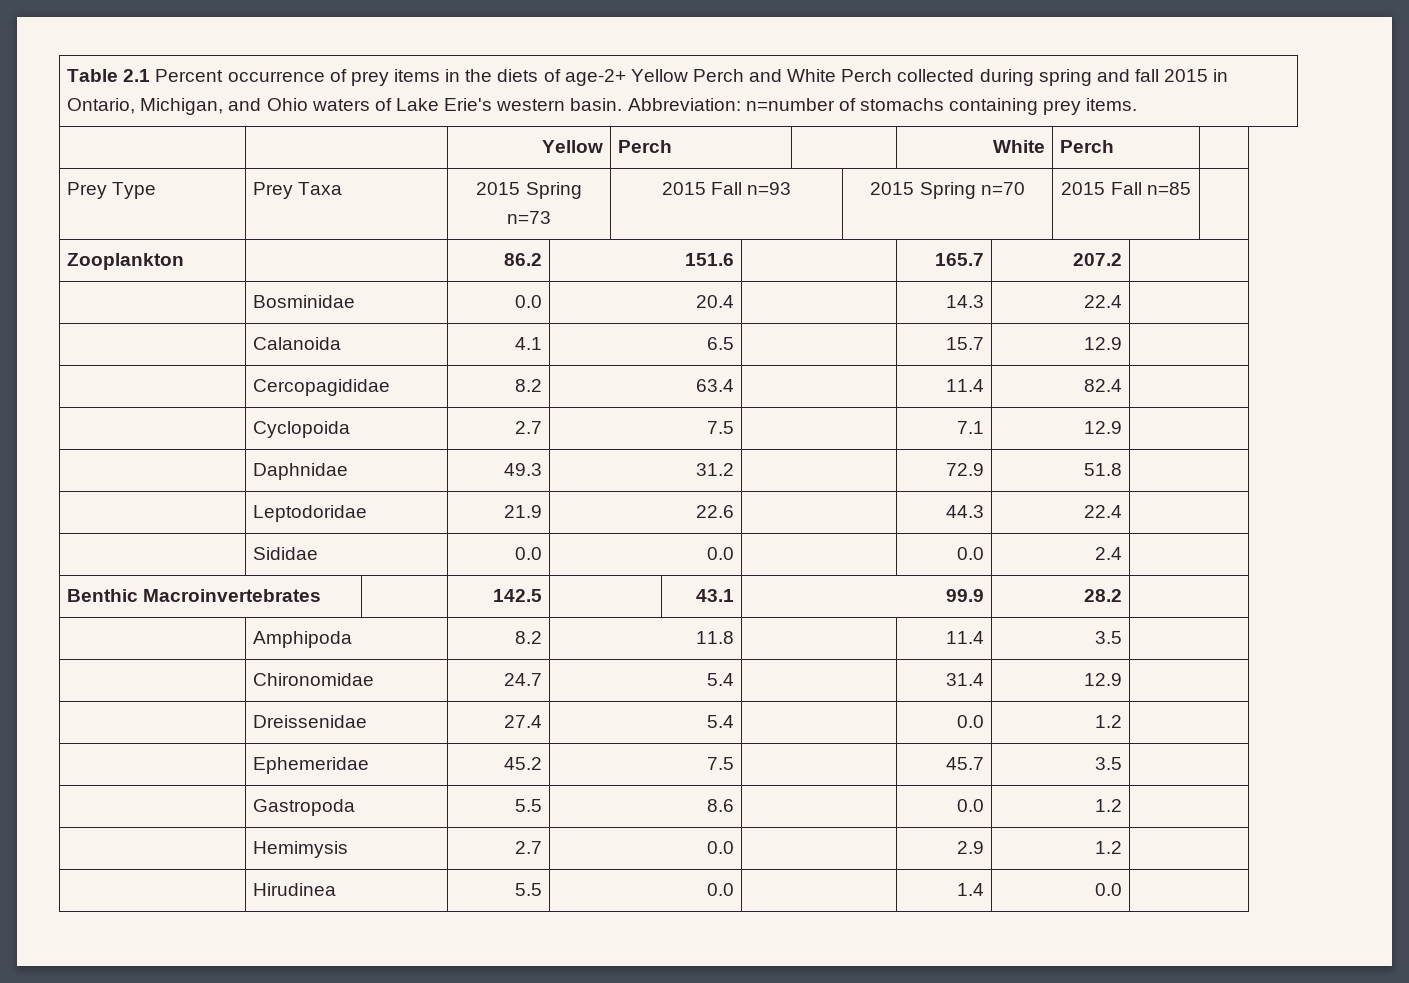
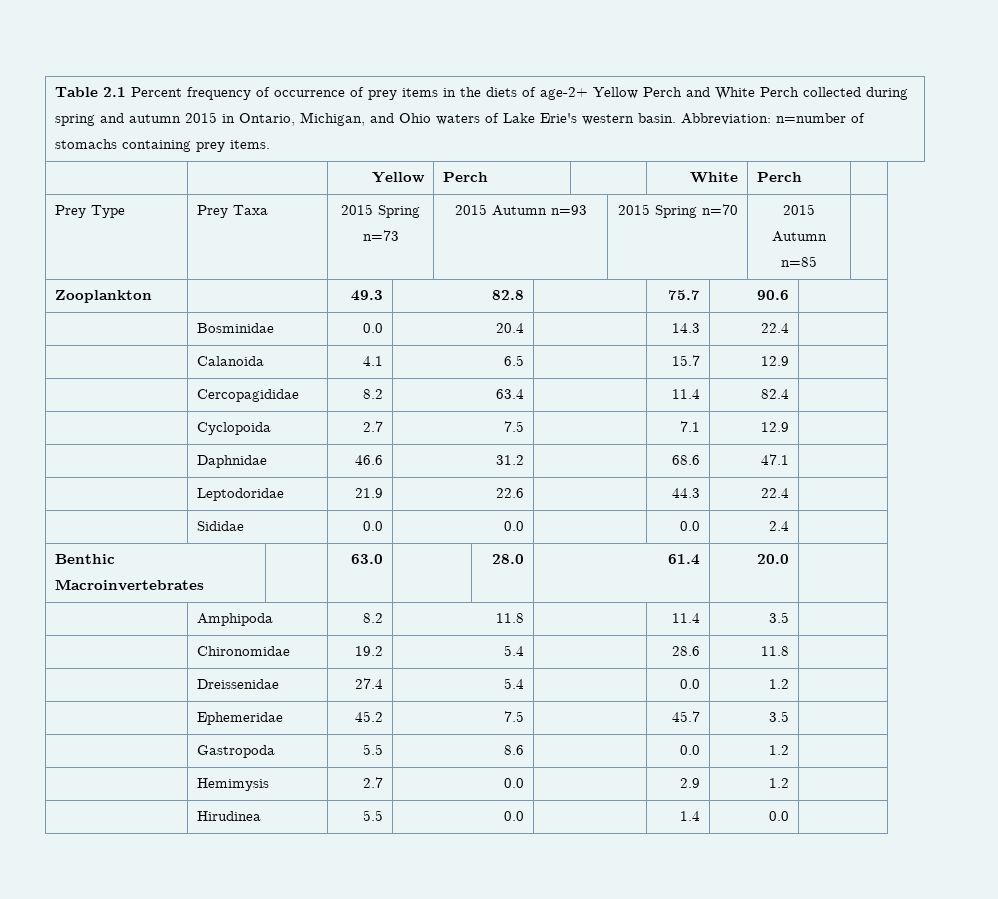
- Table 2.1 Percent occurrence of prey items in the diets of age-2+ Yellow Perch and White Perch collected during spring and fall 2015 in Ontario, Michigan, and Ohio waters of Lake Erie's western basin.
+ Table 2.1 Percent frequency of occurrence of prey items in the diets of age-2+ Yellow Perch and White Perch collected during spring and autumn 2015 in Ontario, Michigan, and Ohio waters of Lake Erie's western basin.
- Prey Type | Prey Taxa | 2015 Spring n=73 | 2015 Fall n=93 | 2015 Spring n=70 | 2015 Fall n=85 |
+ Prey Type | Prey Taxa | 2015 Spring n=73 | 2015 Autumn n=93 | 2015 Spring n=70 | 2015 Autumn n=85 |
- Zooplankton | | 86.2 | 151.6 | | 165.7 | 207.2 |
+ Zooplankton | | 49.3 | 82.8 | | 75.7 | 90.6 |
- | Daphnidae | 49.3 | 31.2 | | 72.9 | 51.8 |
+ | Daphnidae | 46.6 | 31.2 | | 68.6 | 47.1 |
- Benthic Macroinvertebrates | | 142.5 | | 43.1 | 99.9 | 28.2 |
+ Benthic Macroinvertebrates | | 63.0 | | 28.0 | 61.4 | 20.0 |
- | Chironomidae | 24.7 | 5.4 | | 31.4 | 12.9 |
+ | Chironomidae | 19.2 | 5.4 | | 28.6 | 11.8 |

